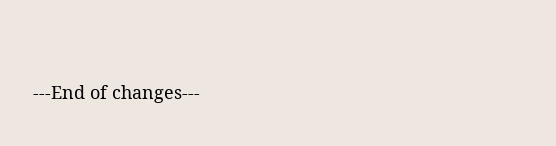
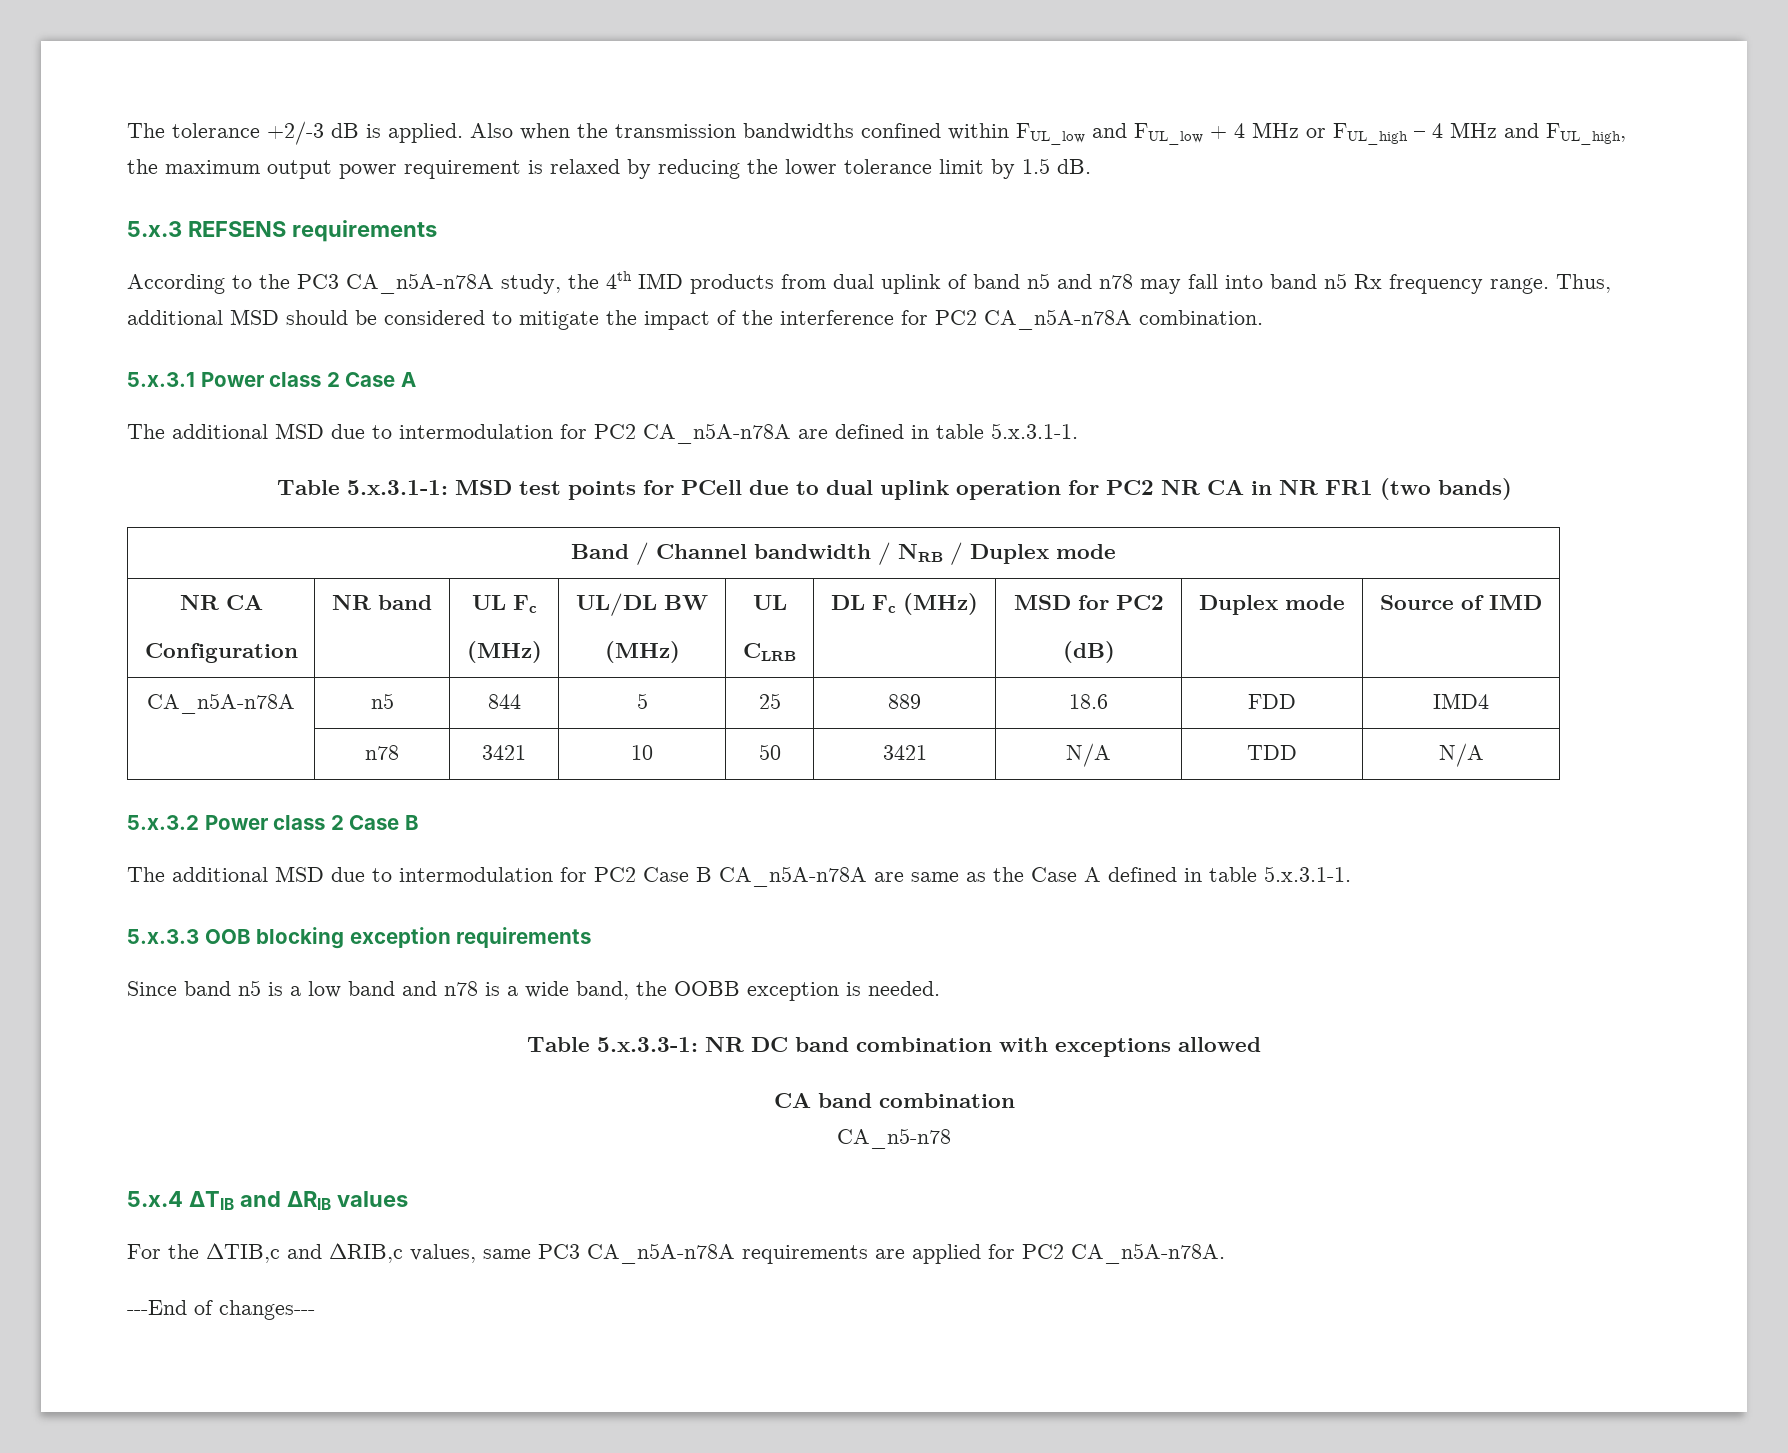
+ The tolerance +2/-3 dB is applied. Also when the transmission bandwidths confined within FUL_low and FUL_low + 4 MHz or FUL_high – 4 MHz and FUL_high, the maximum output power requirement is relaxed by reducing the lower tolerance limit by 1.5 dB.
+ 5.x.3 REFSENS requirements
+ According to the PC3 CA_n5A-n78A study, the 4th IMD products from dual uplink of band n5 and n78 may fall into band n5 Rx frequency range. Thus, additional MSD should be considered to mitigate the impact of the interference for PC2 CA_n5A-n78A combination.
+ 5.x.3.1 Power class 2 Case A
+ The additional MSD due to intermodulation for PC2 CA_n5A-n78A are defined in table 5.x.3.1-1.
+ Table 5.x.3.1-1: MSD test points for PCell due to dual uplink operation for PC2 NR CA in NR FR1 (two bands)
+ Band / Channel bandwidth / NRB / Duplex mode
+ NR CA
+ Configuration | NR band | UL Fc
+ (MHz) | UL/DL BW
+ (MHz) | UL
+ CLRB | DL Fc (MHz) | MSD for PC2
+ (dB) | Duplex mode | Source of IMD
+ CA_n5A-n78A | n5 | 844 | 5 | 25 | 889 | 18.6 | FDD | IMD4
+ | n78 | 3421 | 10 | 50 | 3421 | N/A | TDD | N/A
+ 5.x.3.2 Power class 2 Case B
+ The additional MSD due to intermodulation for PC2 Case B CA_n5A-n78A are same as the Case A defined in table 5.x.3.1-1.
+ 5.x.3.3 OOB blocking exception requirements
+ Since band n5 is a low band and n78 is a wide band, the OOBB exception is needed.
+ Table 5.x.3.3-1: NR DC band combination with exceptions allowed
+ CA band combination
+ CA_n5-n78
+ 5.x.4 ∆TIB and ∆RIB values
+ For the ∆TIB,c and ∆RIB,c values, same PC3 CA_n5A-n78A requirements are applied for PC2 CA_n5A-n78A.

